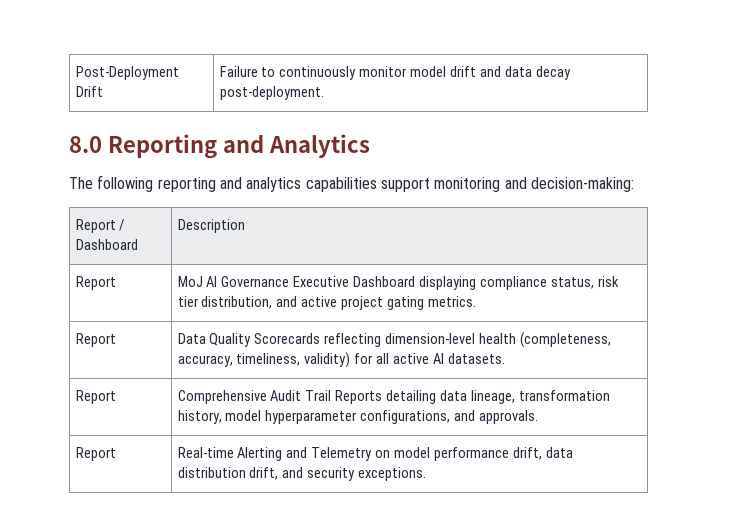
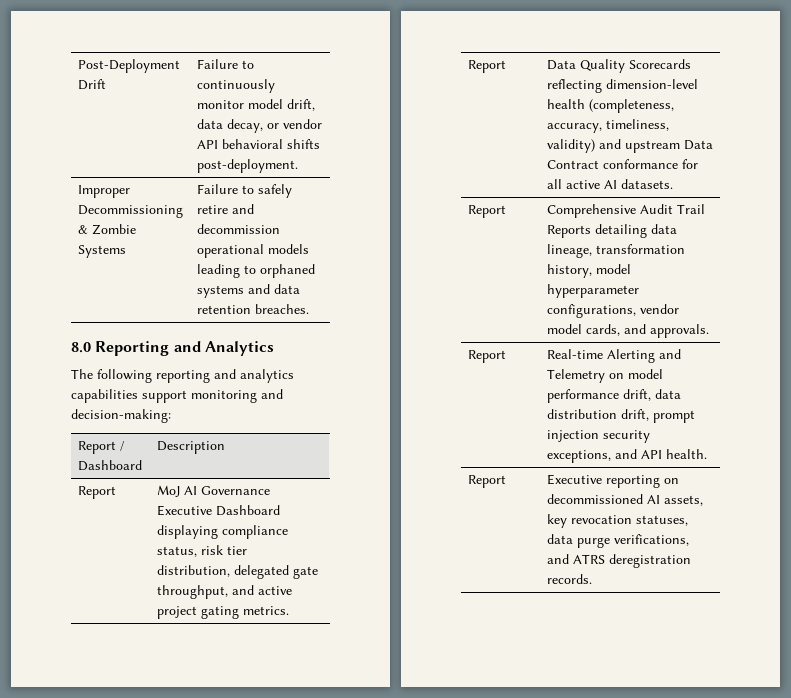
- Post-Deployment Drift | Failure to continuously monitor model drift and data decay post-deployment.
+ Post-Deployment Drift | Failure to continuously monitor model drift, data decay, or vendor API behavioral shifts post-deployment.
+ Improper Decommissioning & Zombie Systems | Failure to safely retire and decommission operational models leading to orphaned systems and data retention breaches.
- Report | MoJ AI Governance Executive Dashboard displaying compliance status, risk tier distribution, and active project gating metrics.
+ Report | MoJ AI Governance Executive Dashboard displaying compliance status, risk tier distribution, delegated gate throughput, and active project gating metrics.
- Report | Data Quality Scorecards reflecting dimension-level health (completeness, accuracy, timeliness, validity) for all active AI datasets.
+ Report | Data Quality Scorecards reflecting dimension-level health (completeness, accuracy, timeliness, validity) and upstream Data Contract conformance for all active AI datasets.
- Report | Comprehensive Audit Trail Reports detailing data lineage, transformation history, model hyperparameter configurations, and approvals.
+ Report | Comprehensive Audit Trail Reports detailing data lineage, transformation history, model hyperparameter configurations, vendor model cards, and approvals.
- Report | Real-time Alerting and Telemetry on model performance drift, data distribution drift, and security exceptions.
+ Report | Real-time Alerting and Telemetry on model performance drift, data distribution drift, prompt injection security exceptions, and API health.
+ Report | Executive reporting on decommissioned AI assets, key revocation statuses, data purge verifications, and ATRS deregistration records.

